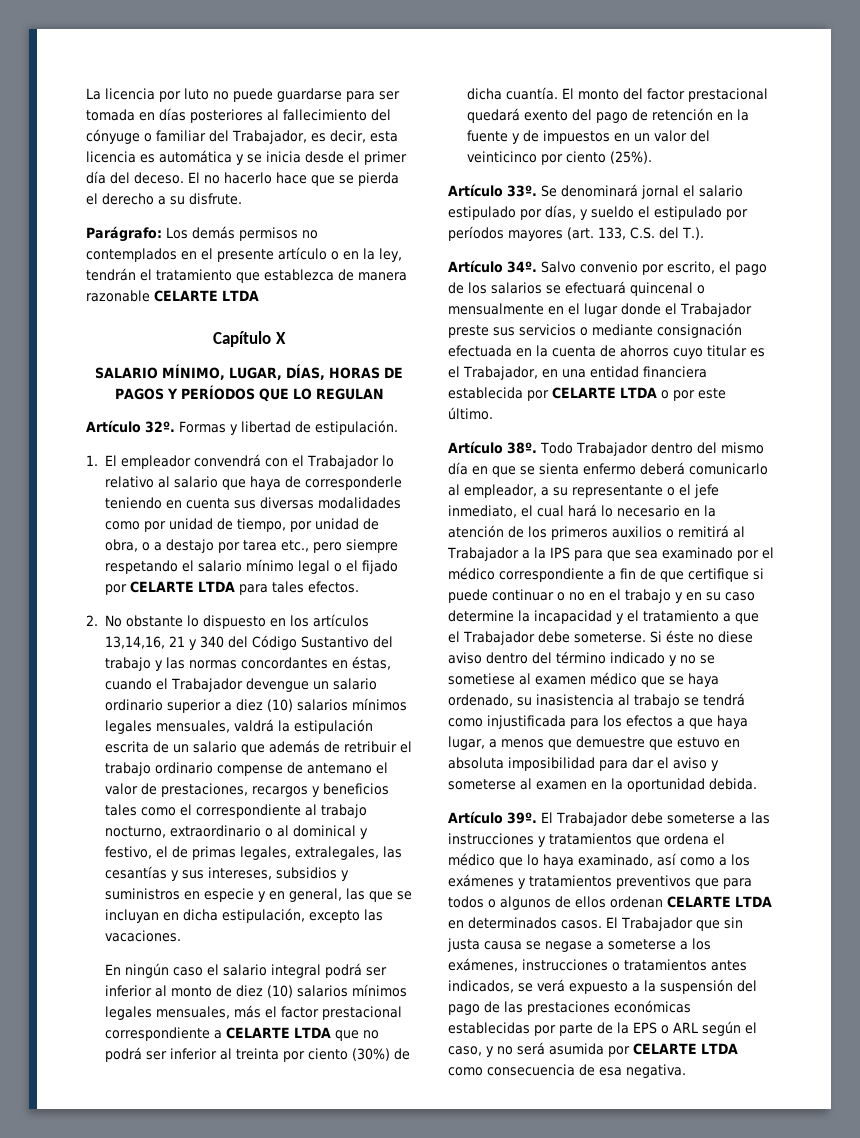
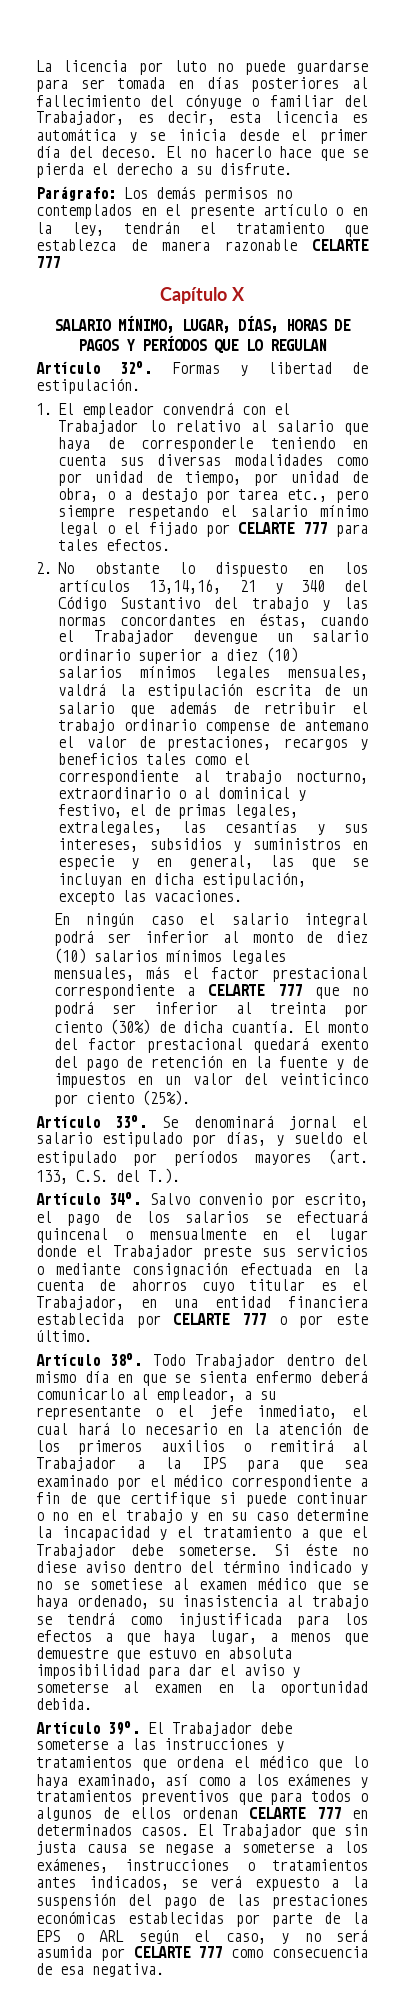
- Parágrafo: Los demás permisos no contemplados en el presente artículo o en la ley, tendrán el tratamiento que establezca de manera razonable CELARTE LTDA
+ Parágrafo: Los demás permisos no contemplados en el presente artículo o en la ley, tendrán el tratamiento que establezca de manera razonable CELARTE 777
- 1. El empleador convendrá con el Trabajador lo relativo al salario que haya de corresponderle teniendo en cuenta sus diversas modalidades como por unidad de tiempo, por unidad de obra, o a destajo por tarea etc., pero siempre respetando el salario mínimo legal o el fijado por CELARTE LTDA para tales efectos.
+ 1. El empleador convendrá con el Trabajador lo relativo al salario que haya de corresponderle teniendo en cuenta sus diversas modalidades como por unidad de tiempo, por unidad de obra, o a destajo por tarea etc., pero siempre respetando el salario mínimo legal o el fijado por CELARTE 777 para tales efectos.
- En ningún caso el salario integral podrá ser inferior al monto de diez (10) salarios mínimos legales mensuales, más el factor prestacional correspondiente a CELARTE LTDA que no podrá ser inferior al treinta por ciento (30%) de dicha cuantía.
+ En ningún caso el salario integral podrá ser inferior al monto de diez (10) salarios mínimos legales mensuales, más el factor prestacional correspondiente a CELARTE 777 que no podrá ser inferior al treinta por ciento (30%) de dicha cuantía.
- Salvo convenio por escrito, el pago de los salarios se efectuará quincenal o mensualmente en el lugar donde el Trabajador preste sus servicios o mediante consignación efectuada en la cuenta de ahorros cuyo titular es el Trabajador, en una entidad financiera establecida por CELARTE LTDA o por este último.
+ Salvo convenio por escrito, el pago de los salarios se efectuará quincenal o mensualmente en el lugar donde el Trabajador preste sus servicios o mediante consignación efectuada en la cuenta de ahorros cuyo titular es el Trabajador, en una entidad financiera establecida por CELARTE 777 o por este último.
- El Trabajador debe someterse a las instrucciones y tratamientos que ordena el médico que lo haya examinado, así como a los exámenes y tratamientos preventivos que para todos o algunos de ellos ordenan CELARTE LTDA en determinados casos.
+ El Trabajador debe someterse a las instrucciones y tratamientos que ordena el médico que lo haya examinado, así como a los exámenes y tratamientos preventivos que para todos o algunos de ellos ordenan CELARTE 777 en determinados casos.
- El Trabajador que sin justa causa se negase a someterse a los exámenes, instrucciones o tratamientos antes indicados, se verá expuesto a la suspensión del pago de las prestaciones económicas establecidas por parte de la EPS o ARL según el caso, y no será asumida por CELARTE LTDA como consecuencia de esa negativa.
+ El Trabajador que sin justa causa se negase a someterse a los exámenes, instrucciones o tratamientos antes indicados, se verá expuesto a la suspensión del pago de las prestaciones económicas establecidas por parte de la EPS o ARL según el caso, y no será asumida por CELARTE 777 como consecuencia de esa negativa.

